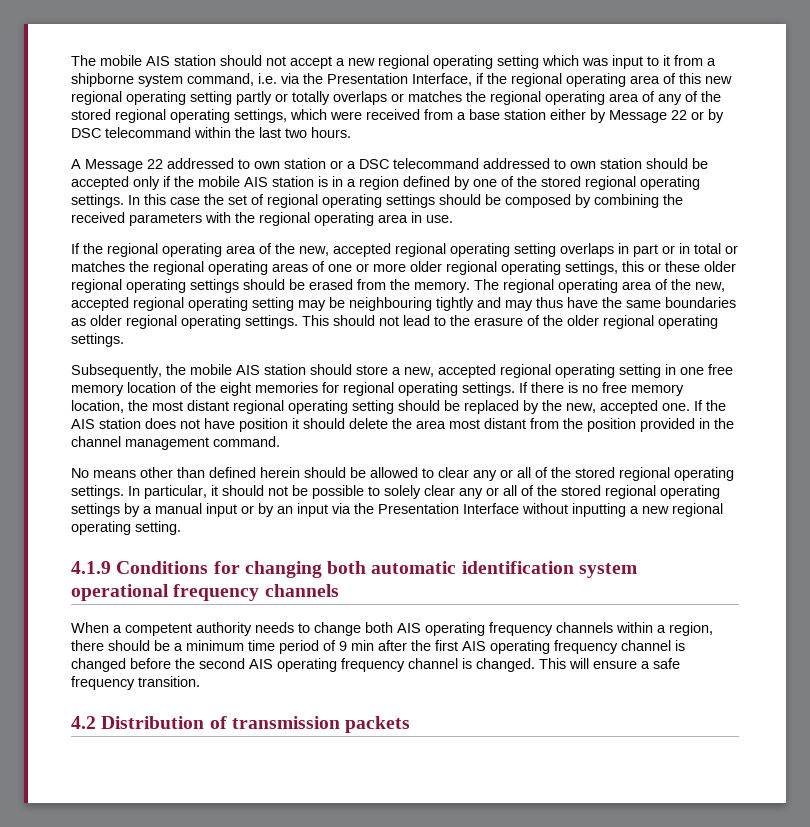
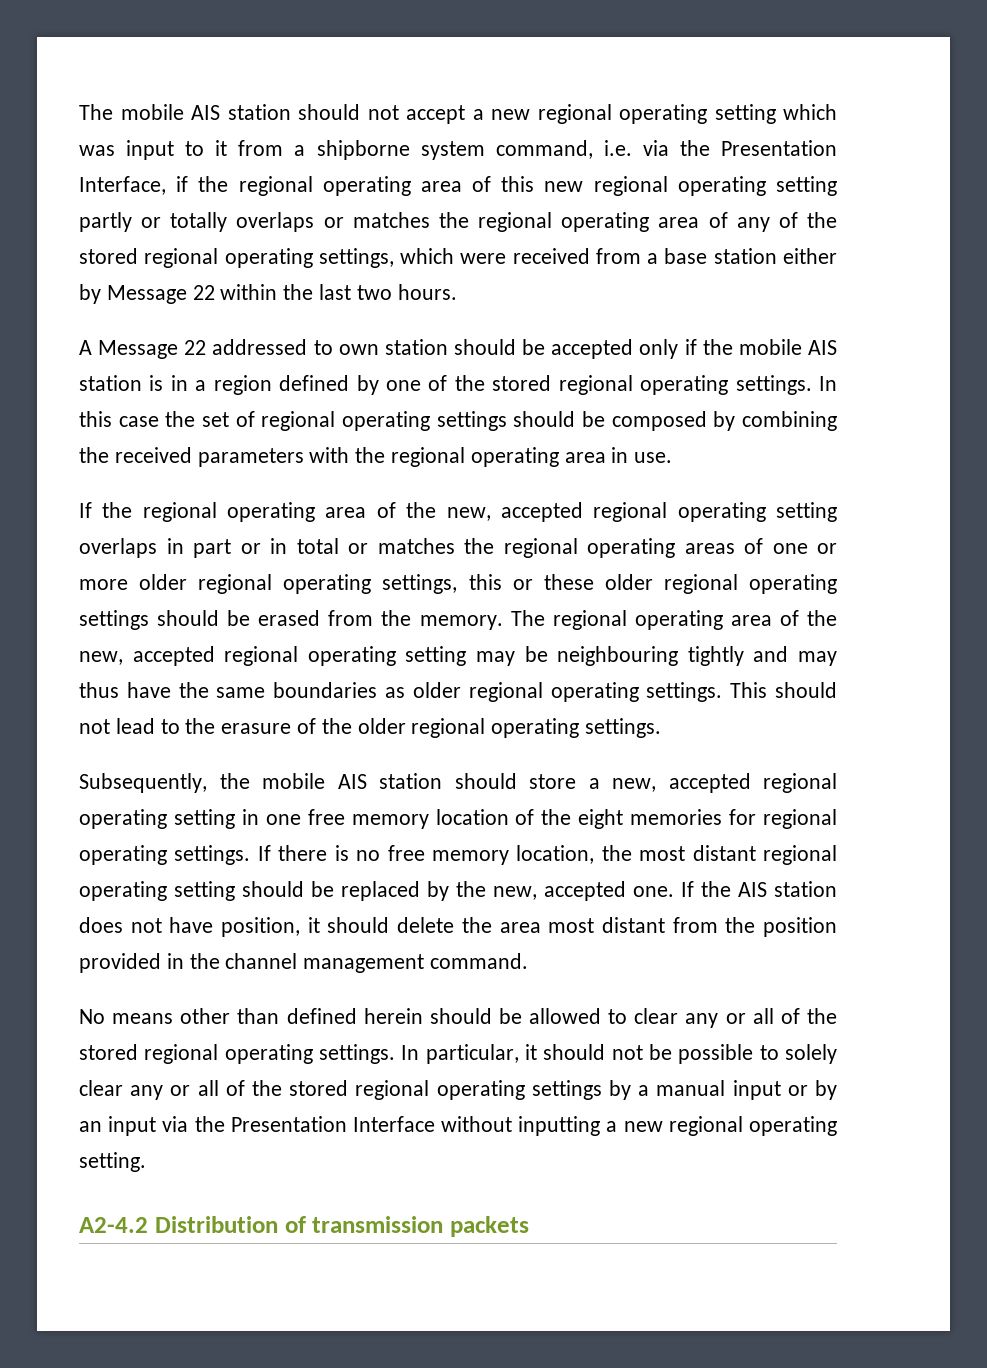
- The mobile AIS station should not accept a new regional operating setting which was input to it from a shipborne system command, i.e. via the Presentation Interface, if the regional operating area of this new regional operating setting partly or totally overlaps or matches the regional operating area of any of the stored regional operating settings, which were received from a base station either by Message 22 or by DSC telecommand within the last two hours.
+ The mobile AIS station should not accept a new regional operating setting which was input to it from a shipborne system command, i.e. via the Presentation Interface, if the regional operating area of this new regional operating setting partly or totally overlaps or matches the regional operating area of any of the stored regional operating settings, which were received from a base station either by Message 22 within the last two hours.
- A Message 22 addressed to own station or a DSC telecommand addressed to own station should be accepted only if the mobile AIS station is in a region defined by one of the stored regional operating settings.
+ A Message 22 addressed to own station should be accepted only if the mobile AIS station is in a region defined by one of the stored regional operating settings.
- If the AIS station does not have position it should delete the area most distant from the position provided in the channel management command.
+ If the AIS station does not have position, it should delete the area most distant from the position provided in the channel management command.
- 4.1.9 Conditions for changing both automatic identification system operational frequency channels
- When a competent authority needs to change both AIS operating frequency channels within a region, there should be a minimum time period of 9 min after the first AIS operating frequency channel is changed before the second AIS operating frequency channel is changed. This will ensure a safe frequency transition.
- 4.2 Distribution of transmission packets
+ A2-4.2 Distribution of transmission packets

